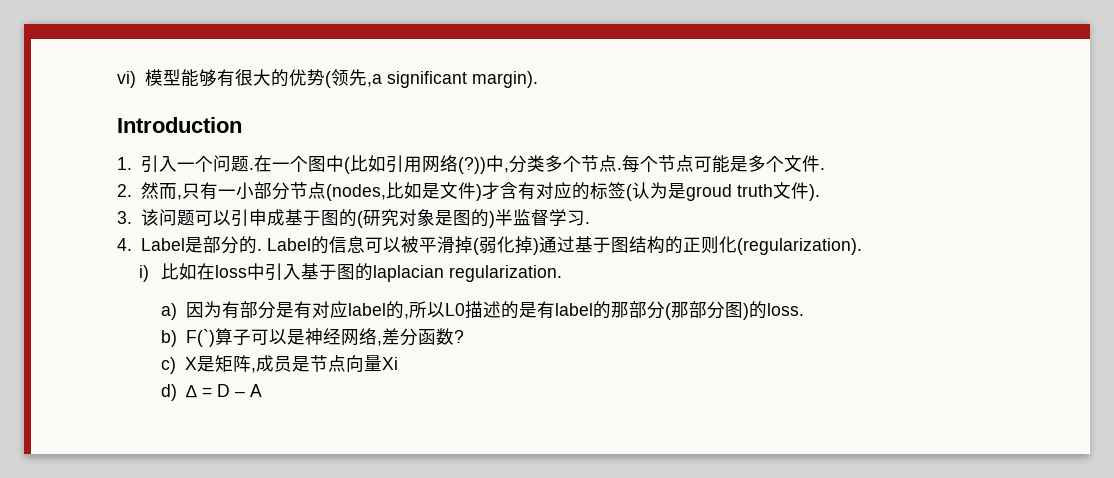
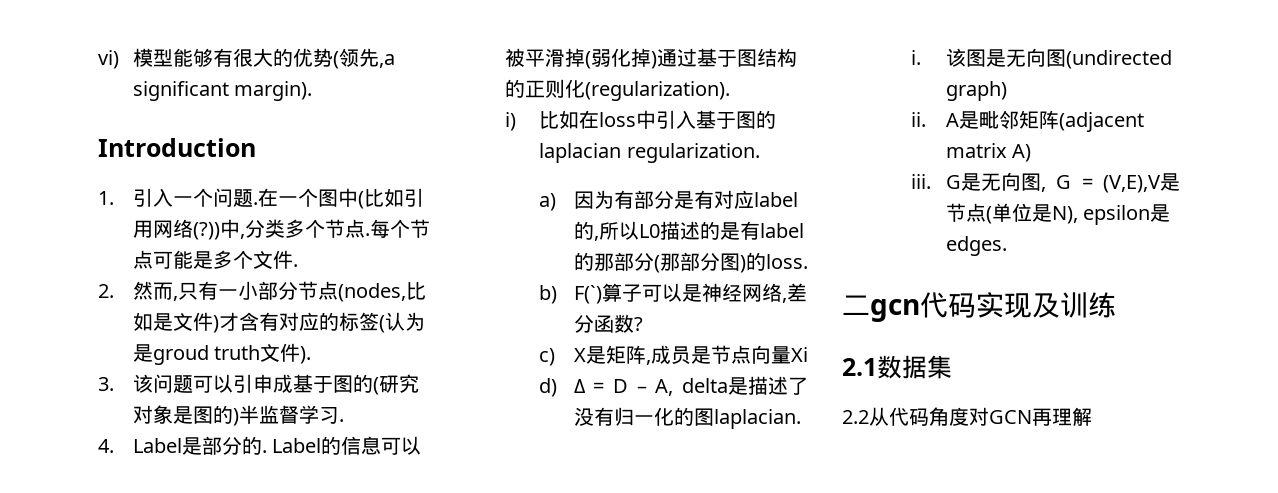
- d) ∆ = D – A
+ d) ∆ = D – A, delta是描述了没有归一化的图laplacian.
+ i.该图是无向图(undirected graph)
+ ii. A是毗邻矩阵(adjacent matrix A)
+ iii. G是无向图, G = (V,E),V是节点(单位是N), epsilon是edges.
+ 二gcn代码实现及训练
+ 2.1数据集
+ 2.2从代码角度对GCN再理解

